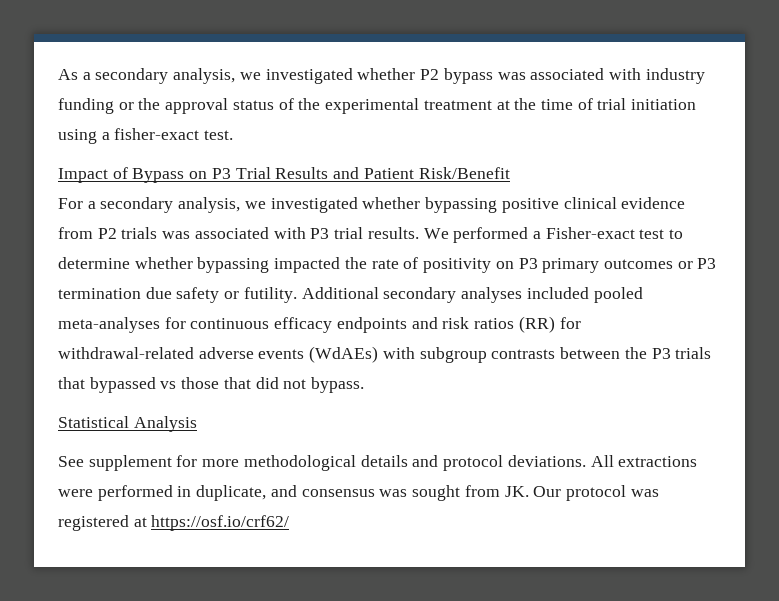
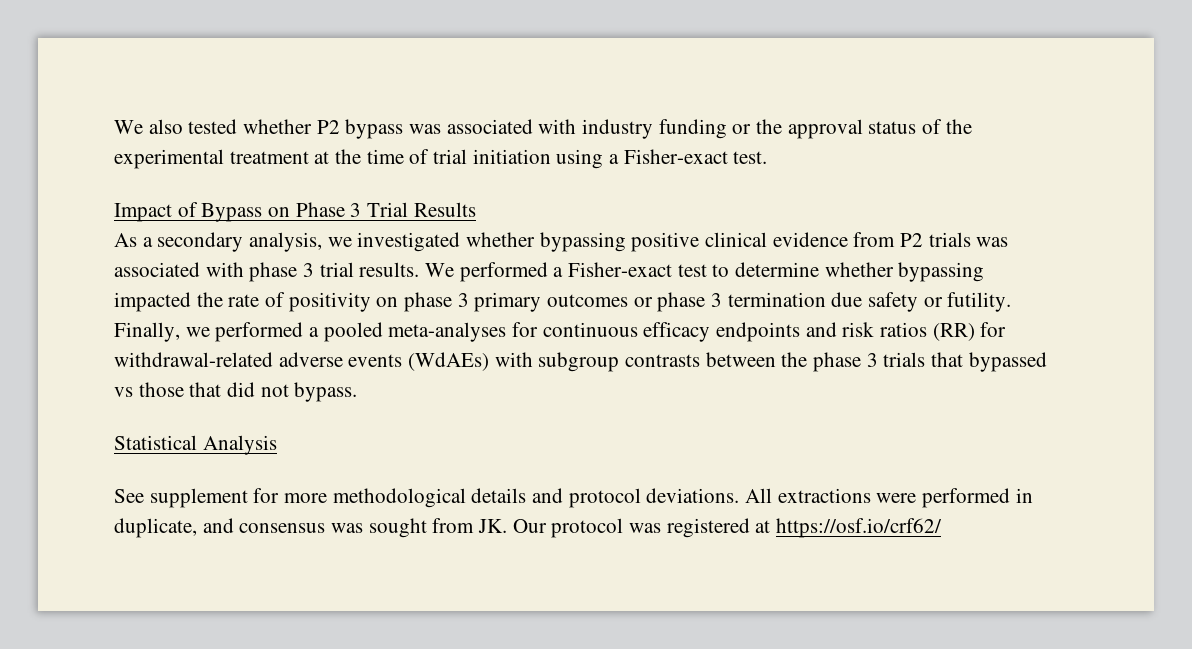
- As a secondary analysis, we investigated whether P2 bypass was associated with industry funding or the approval status of the experimental treatment at the time of trial initiation using a fisher-exact test.
+ We also tested whether P2 bypass was associated with industry funding or the approval status of the experimental treatment at the time of trial initiation using a Fisher-exact test.
- Impact of Bypass on P3 Trial Results and Patient Risk/Benefit
- For a secondary analysis, we investigated whether bypassing positive clinical evidence from P2 trials was associated with P3 trial results.
+ Impact of Bypass on Phase 3 Trial Results
+ As a secondary analysis, we investigated whether bypassing positive clinical evidence from P2 trials was associated with phase 3 trial results.
- We performed a Fisher-exact test to determine whether bypassing impacted the rate of positivity on P3 primary outcomes or P3 termination due safety or futility.
+ We performed a Fisher-exact test to determine whether bypassing impacted the rate of positivity on phase 3 primary outcomes or phase 3 termination due safety or futility.
- Additional secondary analyses included pooled meta-analyses for continuous efficacy endpoints and risk ratios (RR) for withdrawal-related adverse events (WdAEs) with subgroup contrasts between the P3 trials that bypassed vs those that did not bypass.
+ Finally, we performed a pooled meta-analyses for continuous efficacy endpoints and risk ratios (RR) for withdrawal-related adverse events (WdAEs) with subgroup contrasts between the phase 3 trials that bypassed vs those that did not bypass.

